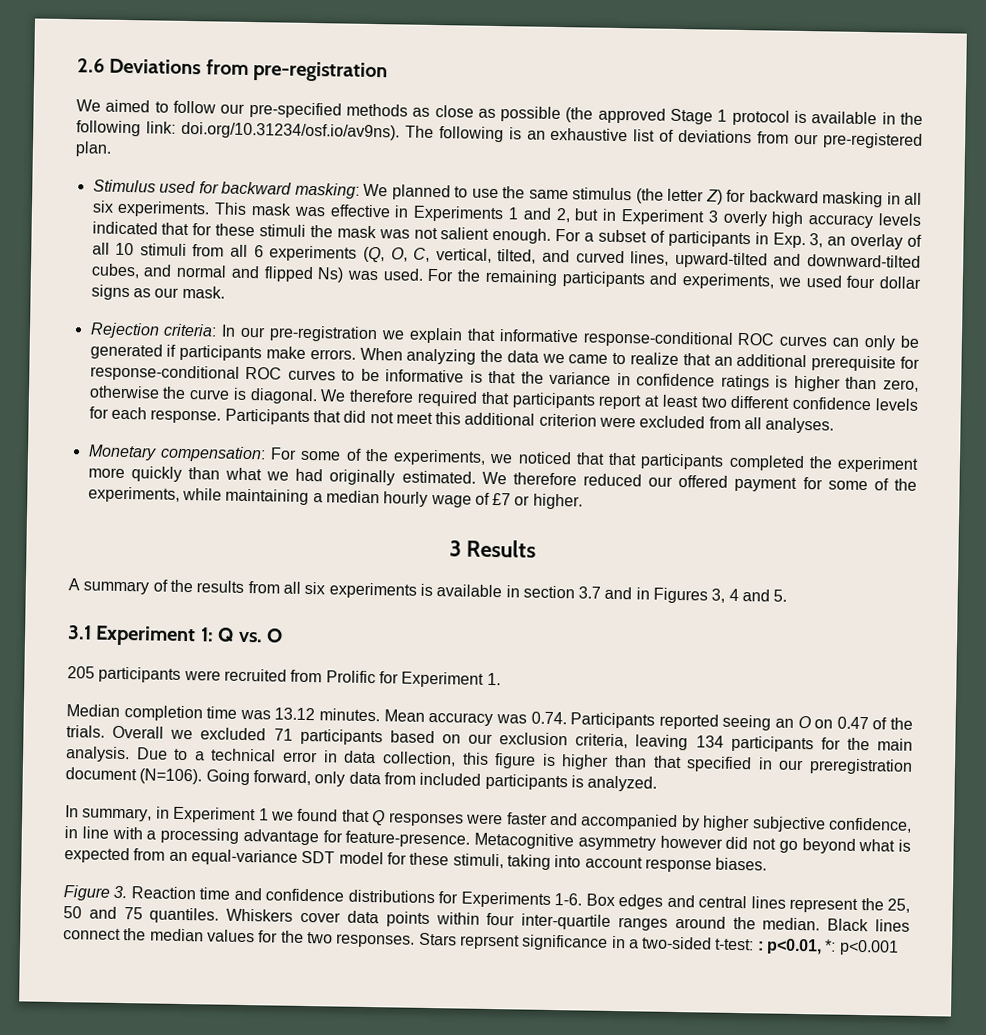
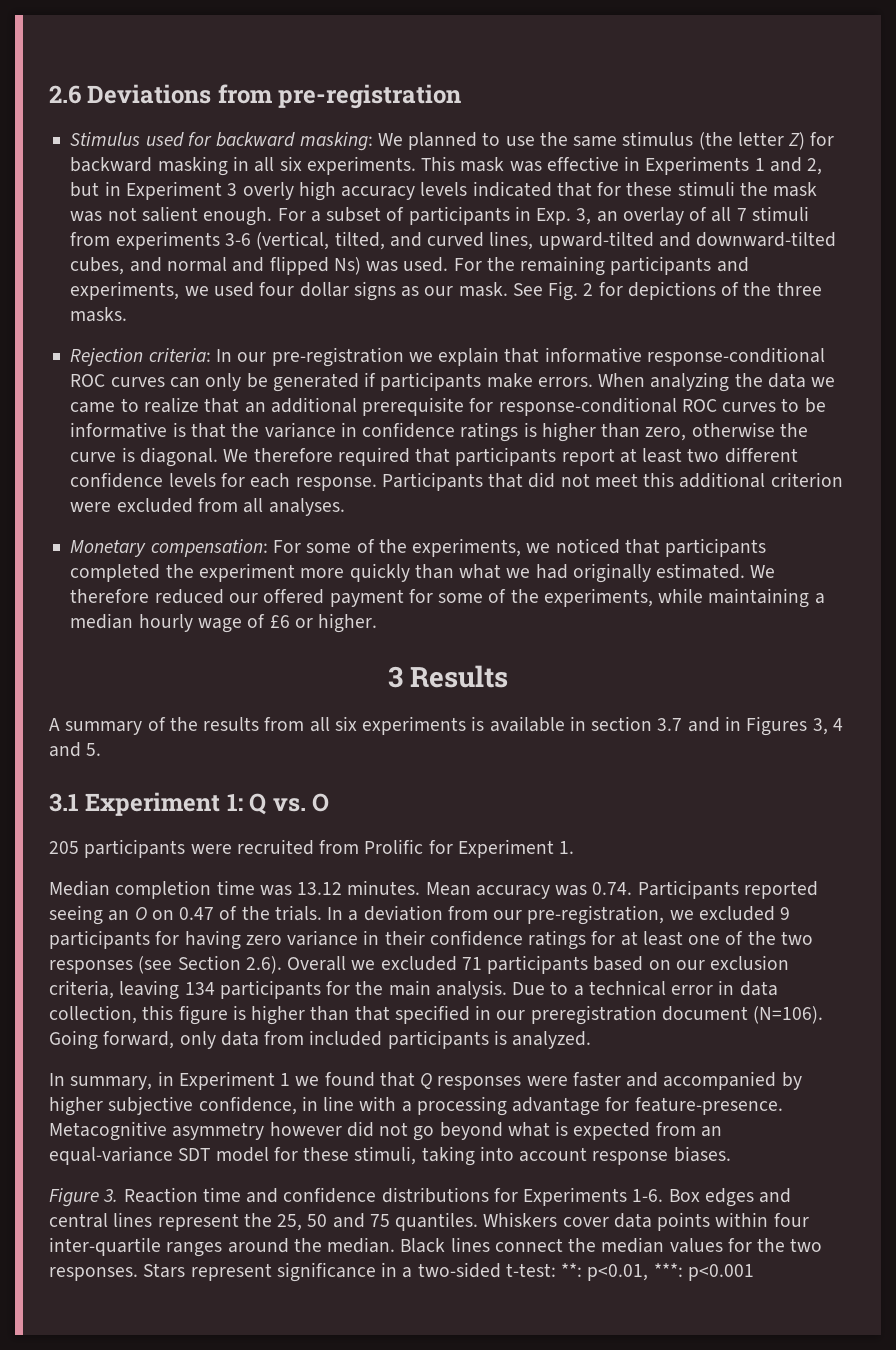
- We aimed to follow our pre-specified methods as close as possible (the approved Stage 1 protocol is available in the following link: doi.org/10.31234/osf.io/av9ns). The following is an exhaustive list of deviations from our pre-registered plan.
- For a subset of participants in Exp. 3, an overlay of all 10 stimuli from all 6 experiments (Q, O, C, vertical, tilted, and curved lines, upward-tilted and downward-tilted cubes, and normal and flipped Ns) was used.
+ For a subset of participants in Exp. 3, an overlay of all 7 stimuli from experiments 3-6 (vertical, tilted, and curved lines, upward-tilted and downward-tilted cubes, and normal and flipped Ns) was used.
+ See Fig. 2 for depictions of the three masks.
- Monetary compensation: For some of the experiments, we noticed that that participants completed the experiment more quickly than what we had originally estimated.
+ Monetary compensation: For some of the experiments, we noticed that participants completed the experiment more quickly than what we had originally estimated.
- We therefore reduced our offered payment for some of the experiments, while maintaining a median hourly wage of £7 or higher.
+ We therefore reduced our offered payment for some of the experiments, while maintaining a median hourly wage of £6 or higher.
- Overall we excluded 71 participants based on our exclusion criteria, leaving 134 participants for the main analysis.
+ In a deviation from our pre-registration, we excluded 9 participants for having zero variance in their confidence ratings for at least one of the two responses (see Section 2.6). Overall we excluded 71 participants based on our exclusion criteria, leaving 134 participants for the main analysis.
- Stars reprsent significance in a two-sided t-test: : p<0.01, *: p<0.001
+ Stars represent significance in a two-sided t-test: **: p<0.01, ***: p<0.001

